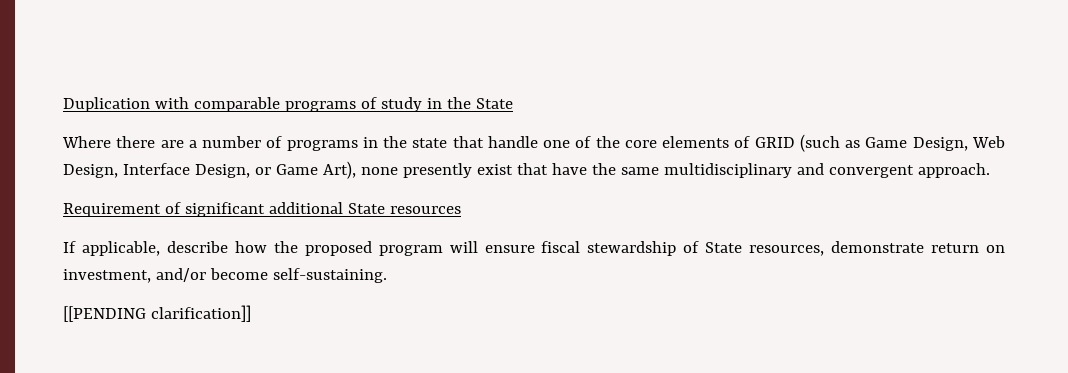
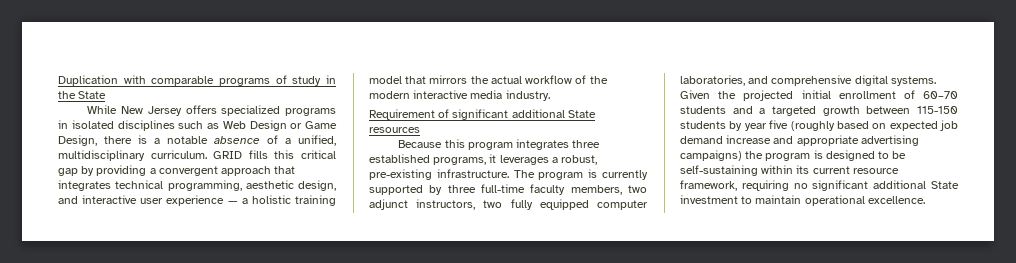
- Where there are a number of programs in the state that handle one of the core elements of GRID (such as Game Design, Web Design, Interface Design, or Game Art), none presently exist that have the same multidisciplinary and convergent approach.
+ While New Jersey offers specialized programs in isolated disciplines such as Web Design or Game Design, there is a notable absence of a unified, multidisciplinary curriculum. GRID fills this critical gap by providing a convergent approach that integrates technical programming, aesthetic design, and interactive user experience — a holistic training model that mirrors the actual workflow of the modern interactive media industry.
- If applicable, describe how the proposed program will ensure fiscal stewardship of State resources, demonstrate return on investment, and/or become self-sustaining.
- [[PENDING clarification]]
+ Because this program integrates three established programs, it leverages a robust, pre-existing infrastructure. The program is currently supported by three full-time faculty members, two adjunct instructors, two fully equipped computer laboratories, and comprehensive digital systems. Given the projected initial enrollment of 60–70 students and a targeted growth between 115-150 students by year five (roughly based on expected job demand increase and appropriate advertising campaigns) the program is designed to be self-sustaining within its current resource framework, requiring no significant additional State investment to maintain operational excellence.

